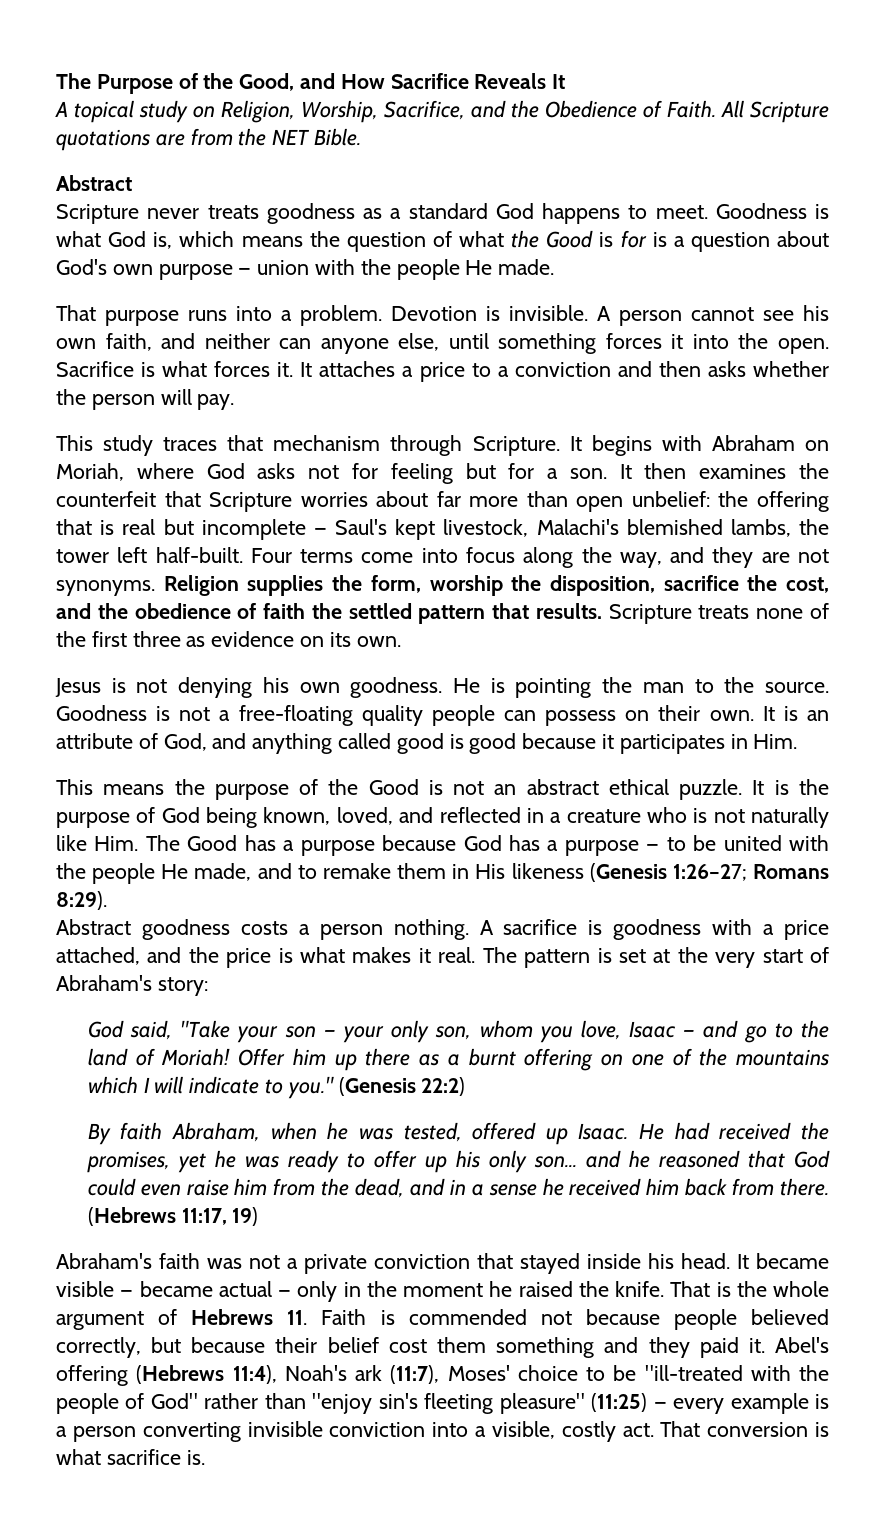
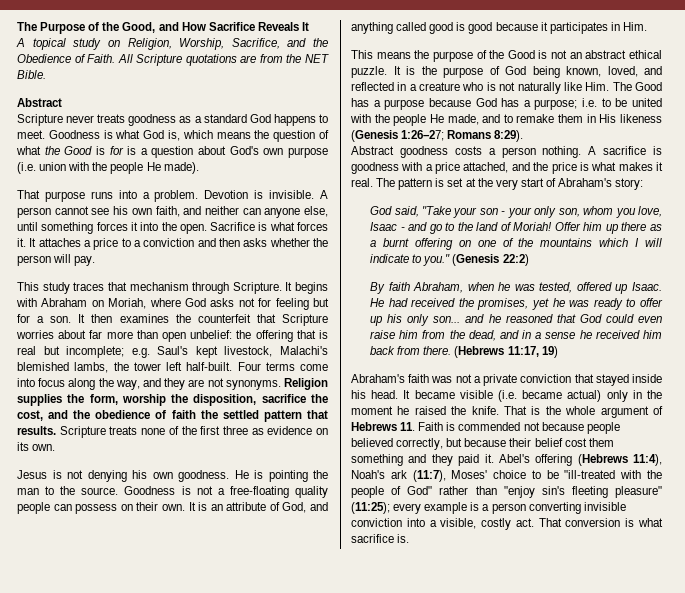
- Goodness is what God is, which means the question of what the Good is for is a question about God's own purpose — union with the people He made.
+ Goodness is what God is, which means the question of what the Good is for is a question about God's own purpose (i.e. union with the people He made).
- It then examines the counterfeit that Scripture worries about far more than open unbelief: the offering that is real but incomplete — Saul's kept livestock, Malachi's blemished lambs, the tower left half-built.
+ It then examines the counterfeit that Scripture worries about far more than open unbelief: the offering that is real but incomplete; e.g. Saul's kept livestock, Malachi's blemished lambs, the tower left half-built.
- It is the purpose of God being known, loved, and reflected in a creature who is not naturally like Him. The Good has a purpose because God has a purpose — to be united with the people He made, and to remake them in His likeness (Genesis 1:26–27; Romans 8:29).
+ It is the purpose of God being known, loved, and reflected in a creature who is not naturally like Him. The Good has a purpose because God has a purpose; i.e. to be united with the people He made, and to remake them in His likeness (Genesis 1:26–27; Romans 8:29).
- God said, "Take your son — your only son, whom you love, Isaac — and go to the land of Moriah!
+ God said, "Take your son - your only son, whom you love, Isaac - and go to the land of Moriah!
- It became visible — became actual — only in the moment he raised the knife.
+ It became visible (i.e. became actual) only in the moment he raised the knife.
- Abel's offering (Hebrews 11:4), Noah's ark (11:7), Moses' choice to be "ill-treated with the people of God" rather than "enjoy sin's fleeting pleasure" (11:25) — every example is a person converting invisible conviction into a visible, costly act.
+ Abel's offering (Hebrews 11:4), Noah's ark (11:7), Moses' choice to be "ill-treated with the people of God" rather than "enjoy sin's fleeting pleasure" (11:25); every example is a person converting invisible conviction into a visible, costly act.

